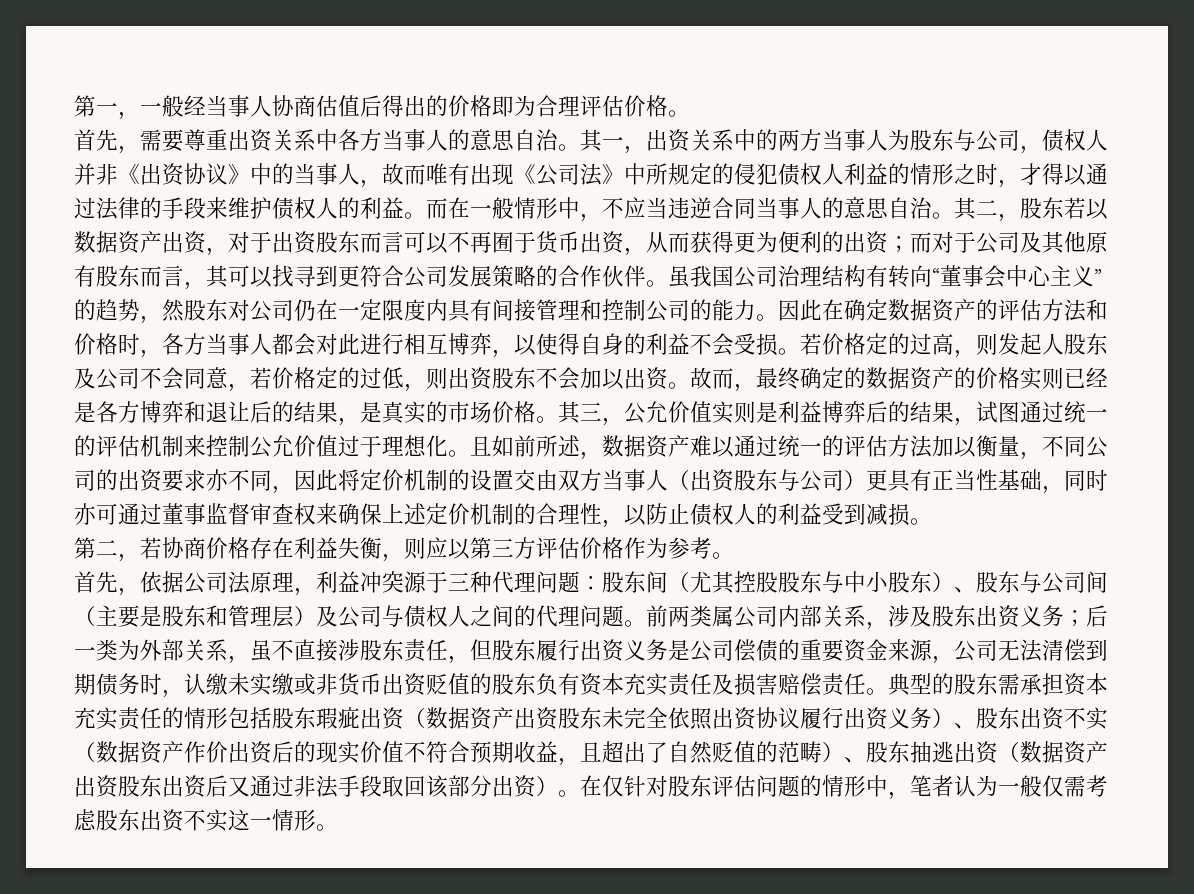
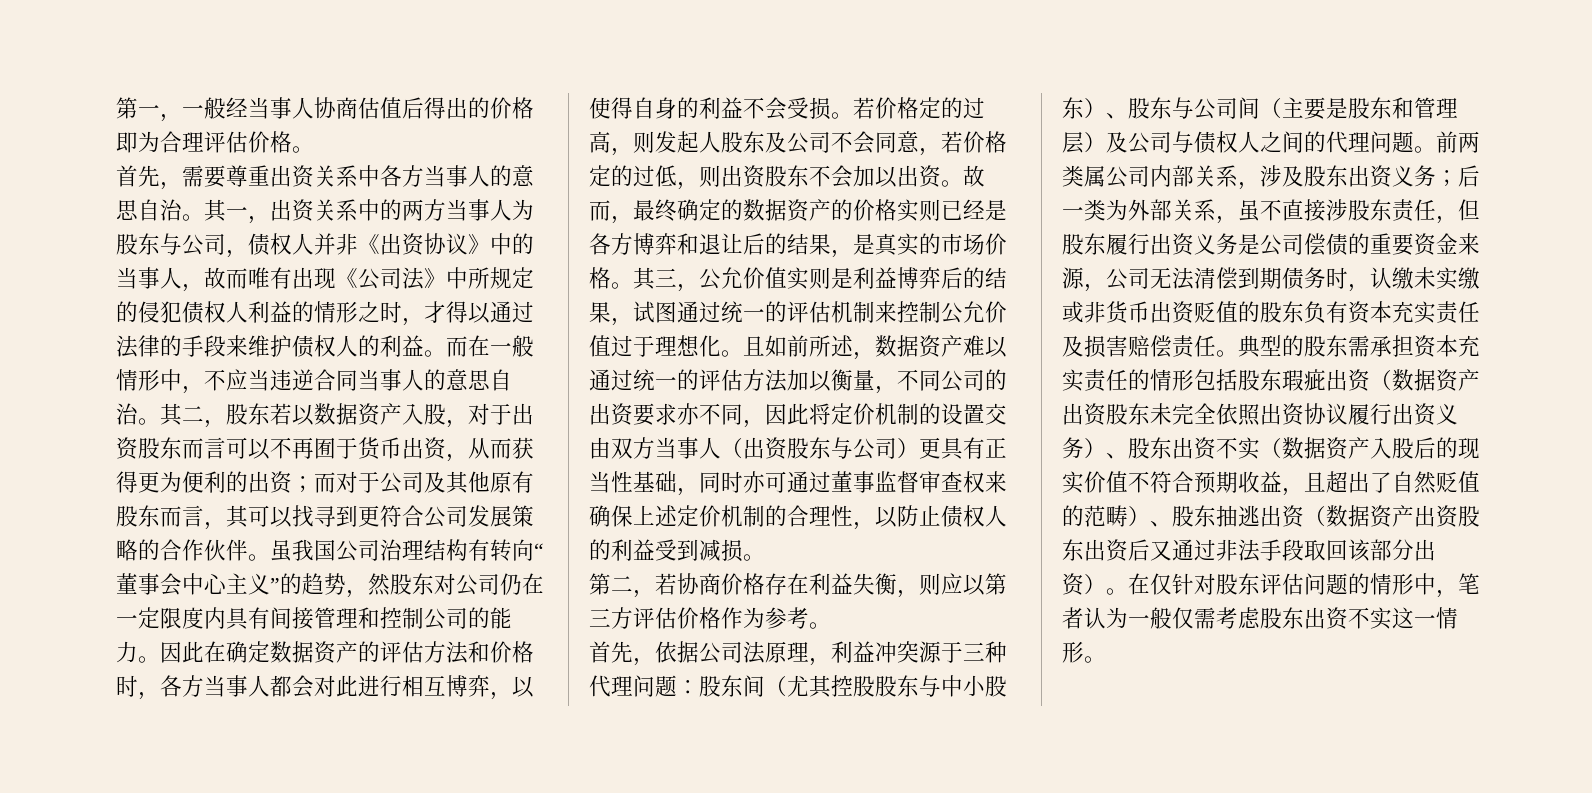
- 其二，股东若以数据资产出资，对于出资股东而言可以不再囿于货币出资，从而获得更为便利的出资；而对于公司及其他原有股东而言，其可以找寻到更符合公司发展策略的合作伙伴。
+ 其二，股东若以数据资产入股，对于出资股东而言可以不再囿于货币出资，从而获得更为便利的出资；而对于公司及其他原有股东而言，其可以找寻到更符合公司发展策略的合作伙伴。
- 典型的股东需承担资本充实责任的情形包括股东瑕疵出资（数据资产出资股东未完全依照出资协议履行出资义务）、股东出资不实（数据资产作价出资后的现实价值不符合预期收益，且超出了自然贬值的范畴）、股东抽逃出资（数据资产出资股东出资后又通过非法手段取回该部分出资）。
+ 典型的股东需承担资本充实责任的情形包括股东瑕疵出资（数据资产出资股东未完全依照出资协议履行出资义务）、股东出资不实（数据资产入股后的现实价值不符合预期收益，且超出了自然贬值的范畴）、股东抽逃出资（数据资产出资股东出资后又通过非法手段取回该部分出资）。

